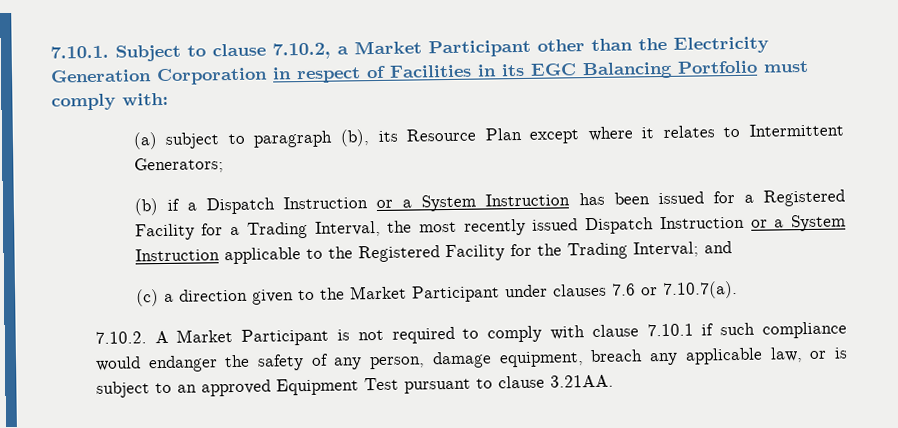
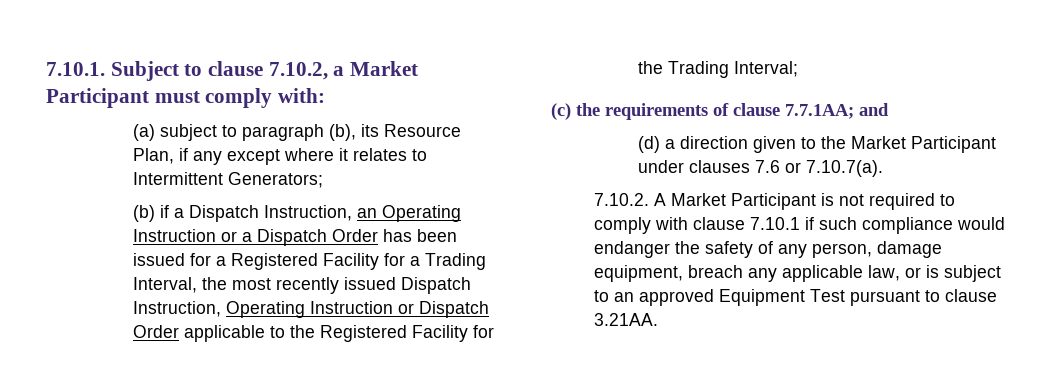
- 7.10.1. Subject to clause 7.10.2, a Market Participant other than the Electricity Generation Corporation in respect of Facilities in its EGC Balancing Portfolio must comply with:
+ 7.10.1. Subject to clause 7.10.2, a Market Participant must comply with:
- (a) subject to paragraph (b), its Resource Plan except where it relates to Intermittent Generators;
+ (a) subject to paragraph (b), its Resource Plan, if any except where it relates to Intermittent Generators;
- (b) if a Dispatch Instruction or a System Instruction has been issued for a Registered Facility for a Trading Interval, the most recently issued Dispatch Instruction or a System Instruction applicable to the Registered Facility for the Trading Interval; and
+ (b) if a Dispatch Instruction, an Operating Instruction or a Dispatch Order has been issued for a Registered Facility for a Trading Interval, the most recently issued Dispatch Instruction, Operating Instruction or Dispatch Order applicable to the Registered Facility for the Trading Interval;
+ (c) the requirements of clause 7.7.1AA; and
- (c) a direction given to the Market Participant under clauses 7.6 or 7.10.7(a).
+ (d) a direction given to the Market Participant under clauses 7.6 or 7.10.7(a).

